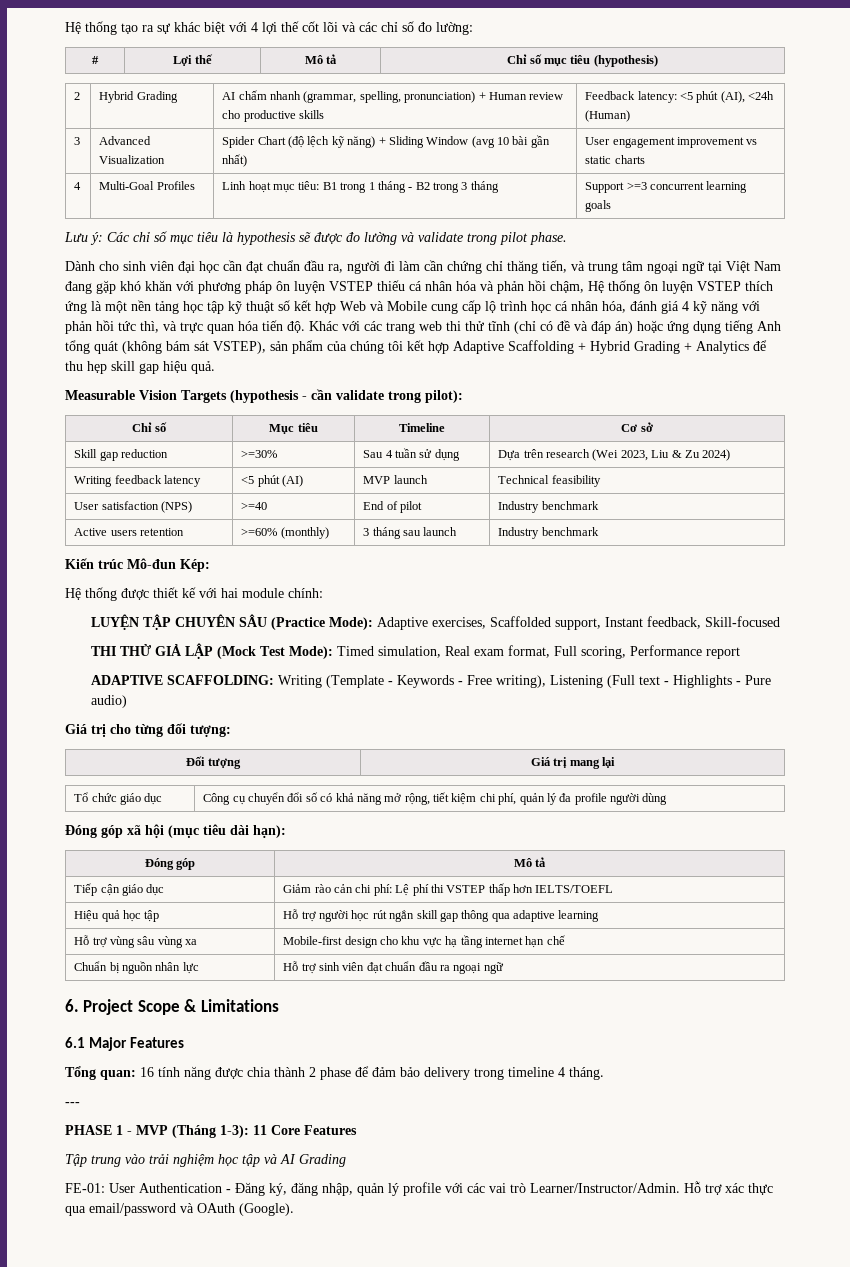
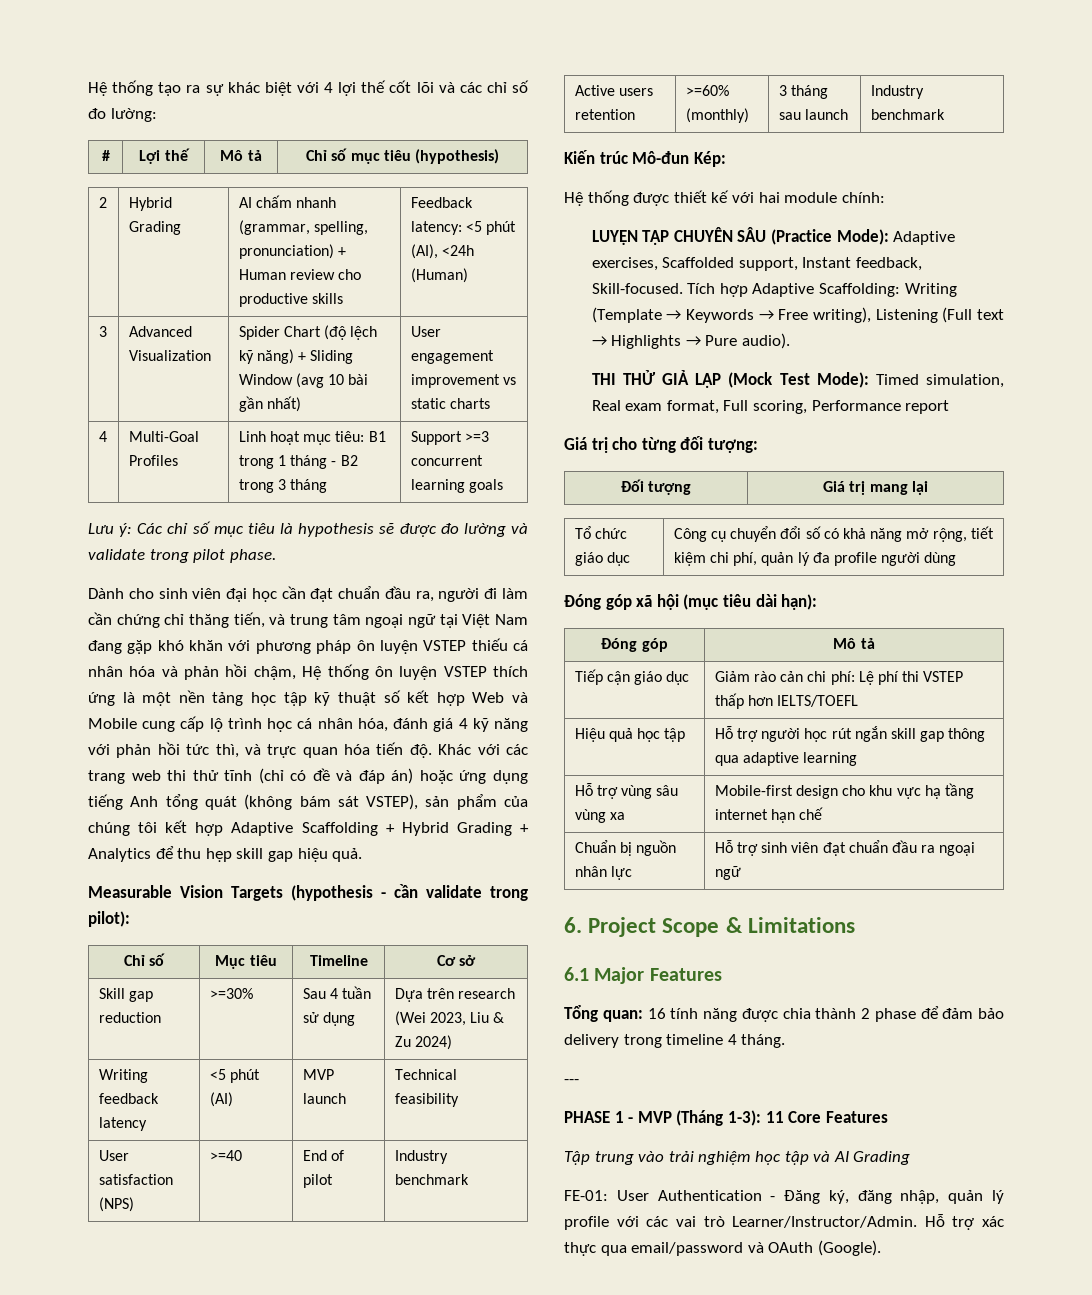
- LUYỆN TẬP CHUYÊN SÂU (Practice Mode): Adaptive exercises, Scaffolded support, Instant feedback, Skill-focused
+ LUYỆN TẬP CHUYÊN SÂU (Practice Mode): Adaptive exercises, Scaffolded support, Instant feedback, Skill-focused. Tích hợp Adaptive Scaffolding: Writing (Template → Keywords → Free writing), Listening (Full text → Highlights → Pure audio).
- ADAPTIVE SCAFFOLDING: Writing (Template - Keywords - Free writing), Listening (Full text - Highlights - Pure audio)

